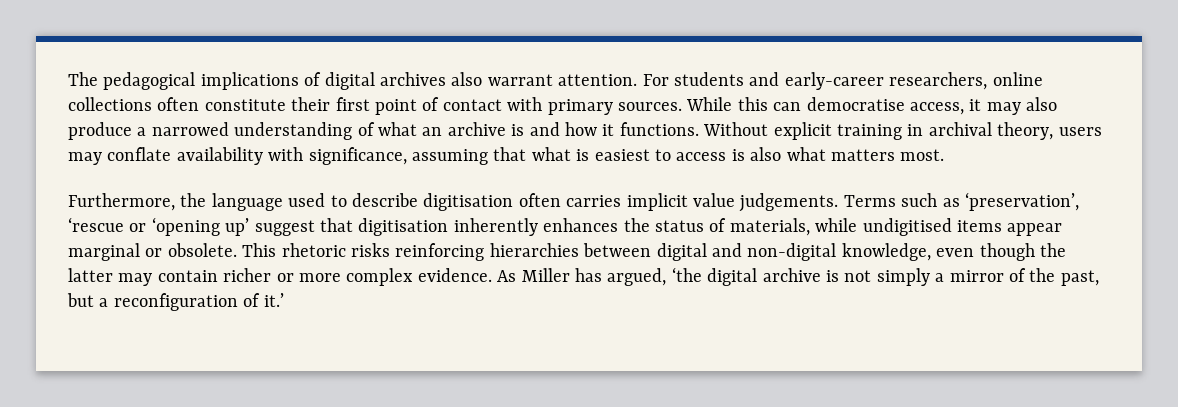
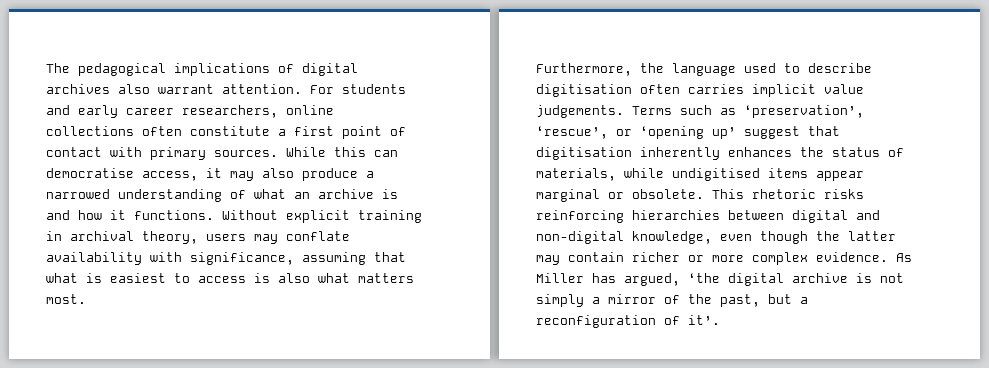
- For students and early-career researchers, online collections often constitute their first point of contact with primary sources.
+ For students and early career researchers, online collections often constitute a first point of contact with primary sources.
- Terms such as ‘preservation’, ‘rescue or ‘opening up’ suggest that digitisation inherently enhances the status of materials, while undigitised items appear marginal or obsolete.
+ Terms such as ‘preservation’, ‘rescue’, or ‘opening up’ suggest that digitisation inherently enhances the status of materials, while undigitised items appear marginal or obsolete.
- As Miller has argued, ‘the digital archive is not simply a mirror of the past, but a reconfiguration of it.’
+ As Miller has argued, ‘the digital archive is not simply a mirror of the past, but a reconfiguration of it’.

